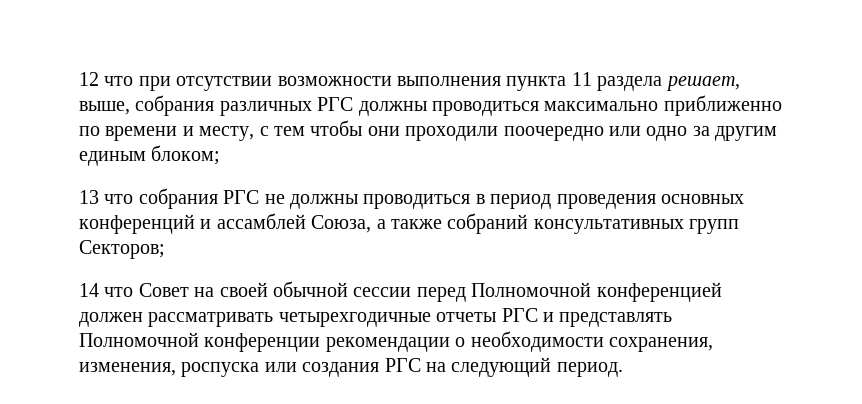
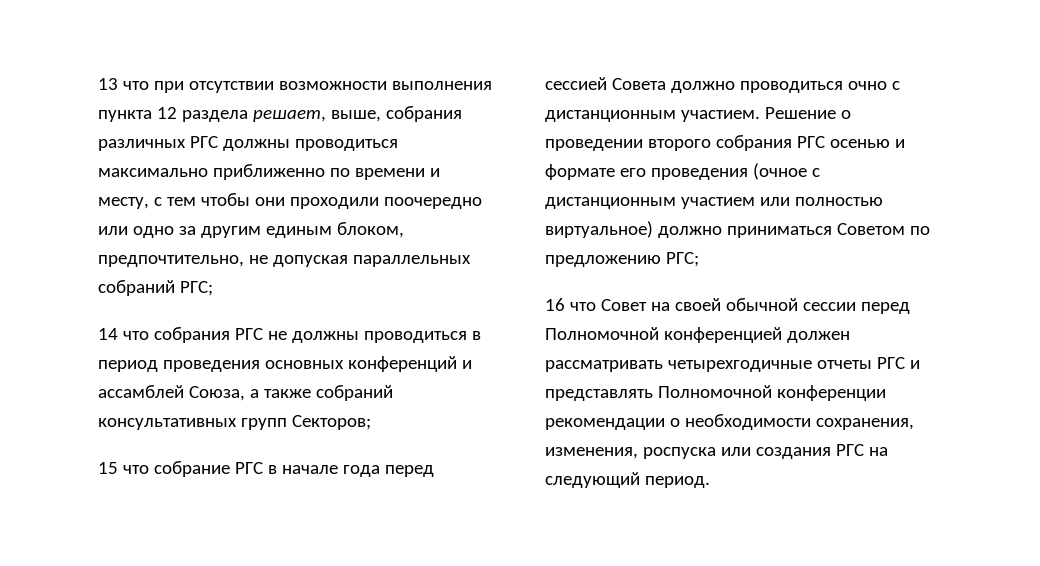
- 12 что при отсутствии возможности выполнения пункта 11 раздела решает, выше, собрания различных РГС должны проводиться максимально приближенно по времени и месту, с тем чтобы они проходили поочередно или одно за другим единым блоком;
- 13 что собрания РГС не должны проводиться в период проведения основных конференций и ассамблей Союза, а также собраний консультативных групп Секторов;
+ 13 что при отсутствии возможности выполнения пункта 12 раздела решает, выше, собрания различных РГС должны проводиться максимально приближенно по времени и месту, с тем чтобы они проходили поочередно или одно за другим единым блоком, предпочтительно, не допуская параллельных собраний РГС;
+ 14 что собрания РГС не должны проводиться в период проведения основных конференций и ассамблей Союза, а также собраний консультативных групп Секторов;
- 14 что Совет на своей обычной сессии перед Полномочной конференцией должен рассматривать четырехгодичные отчеты РГС и представлять Полномочной конференции рекомендации о необходимости сохранения, изменения, роспуска или создания РГС на следующий период.
+ 15 что собрание РГС в начале года перед сессией Совета должно проводиться очно с дистанционным участием. Решение о проведении второго собрания РГС осенью и формате его проведения (очное с дистанционным участием или полностью виртуальное) должно приниматься Советом по предложению РГС;
+ 16 что Совет на своей обычной сессии перед Полномочной конференцией должен рассматривать четырехгодичные отчеты РГС и представлять Полномочной конференции рекомендации о необходимости сохранения, изменения, роспуска или создания РГС на следующий период.

